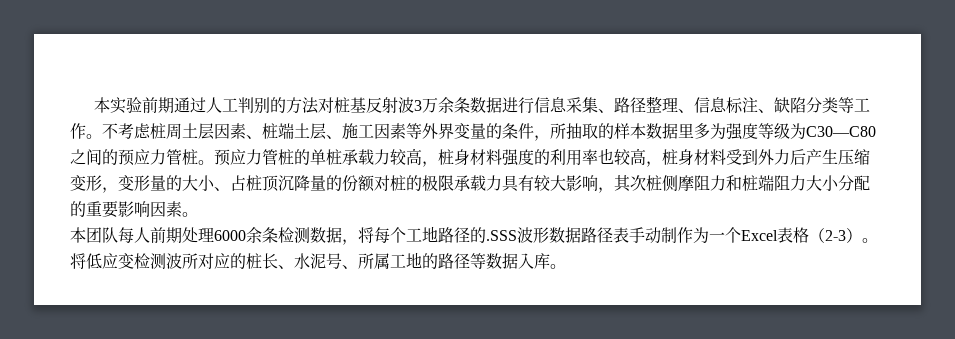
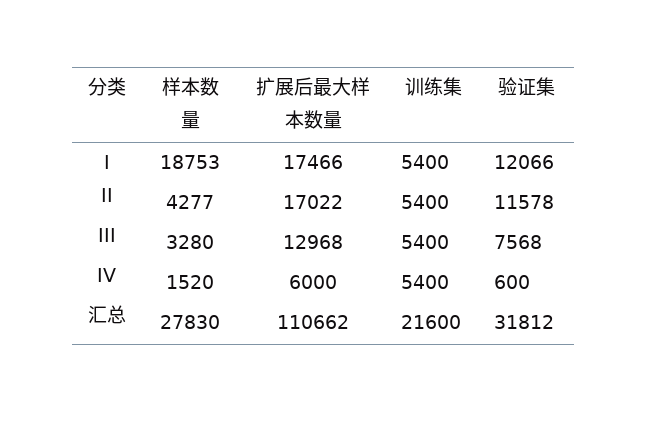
- 本实验前期通过人工判别的方法对桩基反射波3万余条数据进行信息采集、路径整理、信息标注、缺陷分类等工作。不考虑桩周土层因素、桩端土层、施工因素等外界变量的条件，所抽取的样本数据里多为强度等级为C30—C80之间的预应力管桩。预应力管桩的单桩承载力较高，桩身材料强度的利用率也较高，桩身材料受到外力后产生压缩变形，变形量的大小、占桩顶沉降量的份额对桩的极限承载力具有较大影响，其次桩侧摩阻力和桩端阻力大小分配的重要影响因素。
- 本团队每人前期处理6000余条检测数据，将每个工地路径的.SSS波形数据路径表手动制作为一个Excel表格（2-3）。将低应变检测波所对应的桩长、水泥号、所属工地的路径等数据入库。
+ 分类 | 样本数量 | 扩展后最大样本数量 | 训练集 | 验证集
+ I
+ II
+ III
+ IV
+ 汇总 | 18753
+ 4277
+ 3280
+ 1520
+ 27830 | 17466
+ 17022
+ 12968
+ 6000
+ 110662 | 5400
+ 5400
+ 5400
+ 5400
+ 21600 | 12066
+ 11578
+ 7568
+ 600
+ 31812

